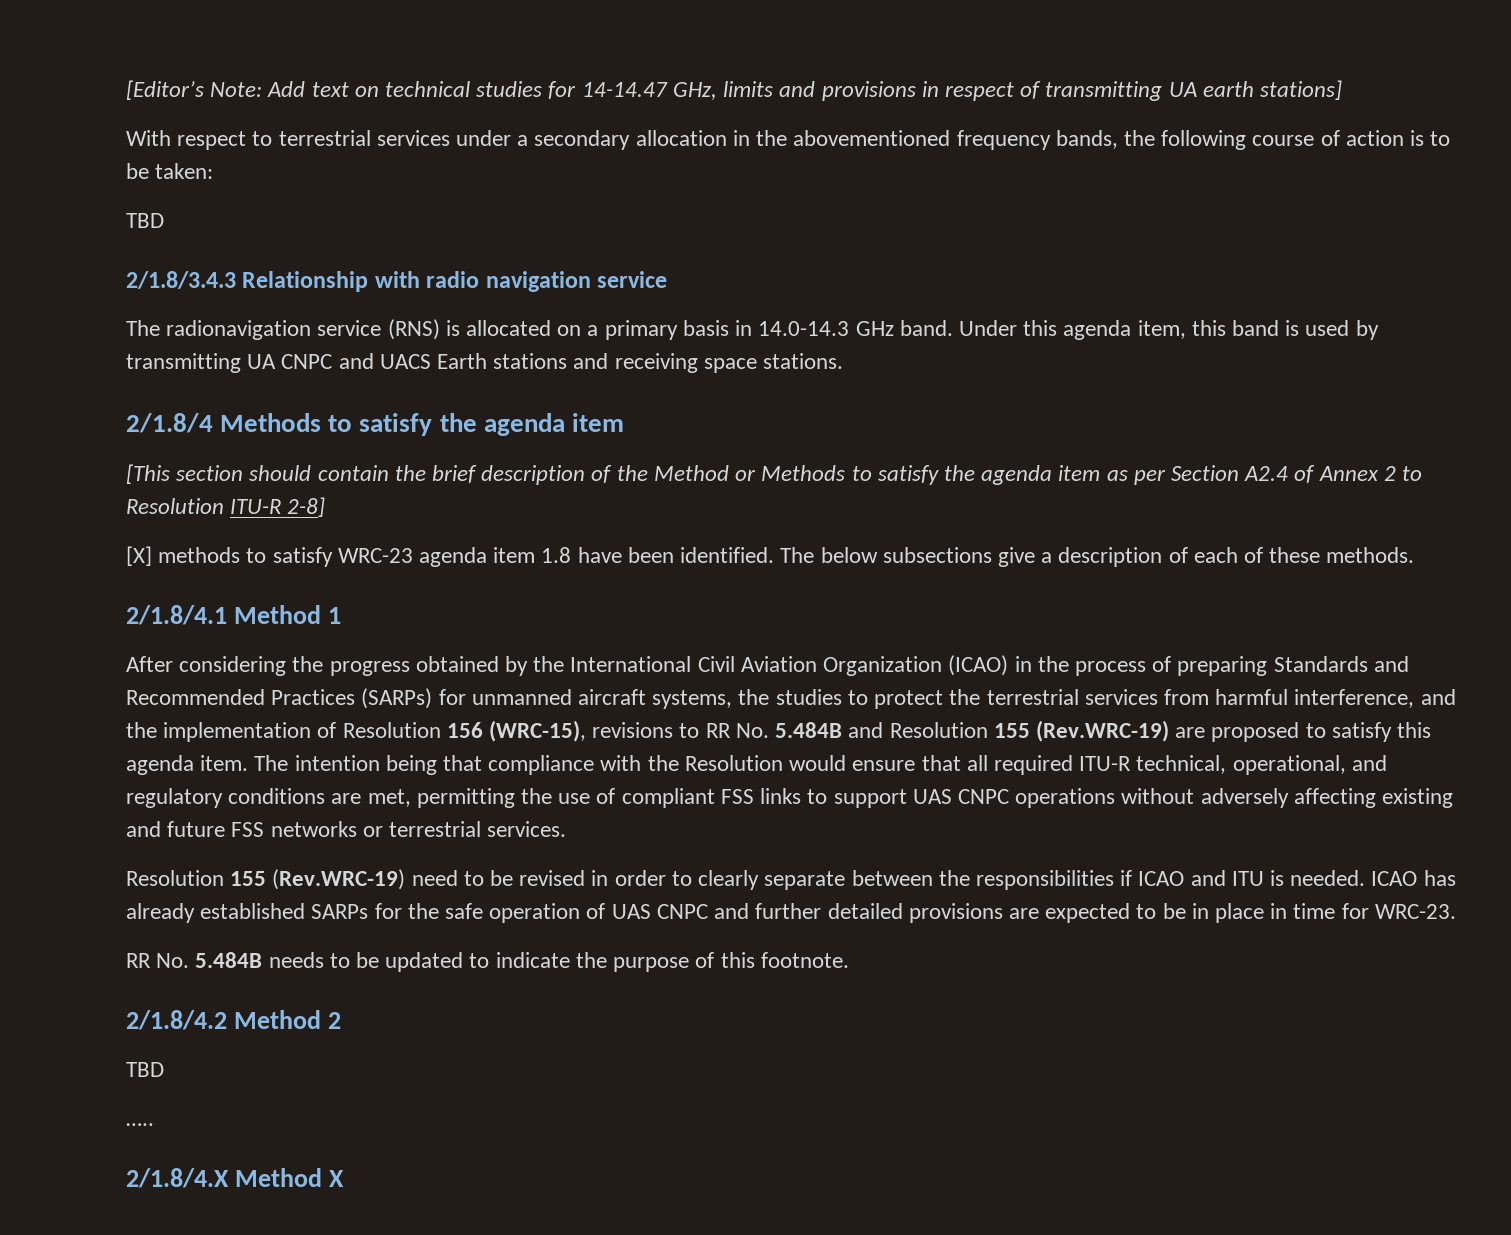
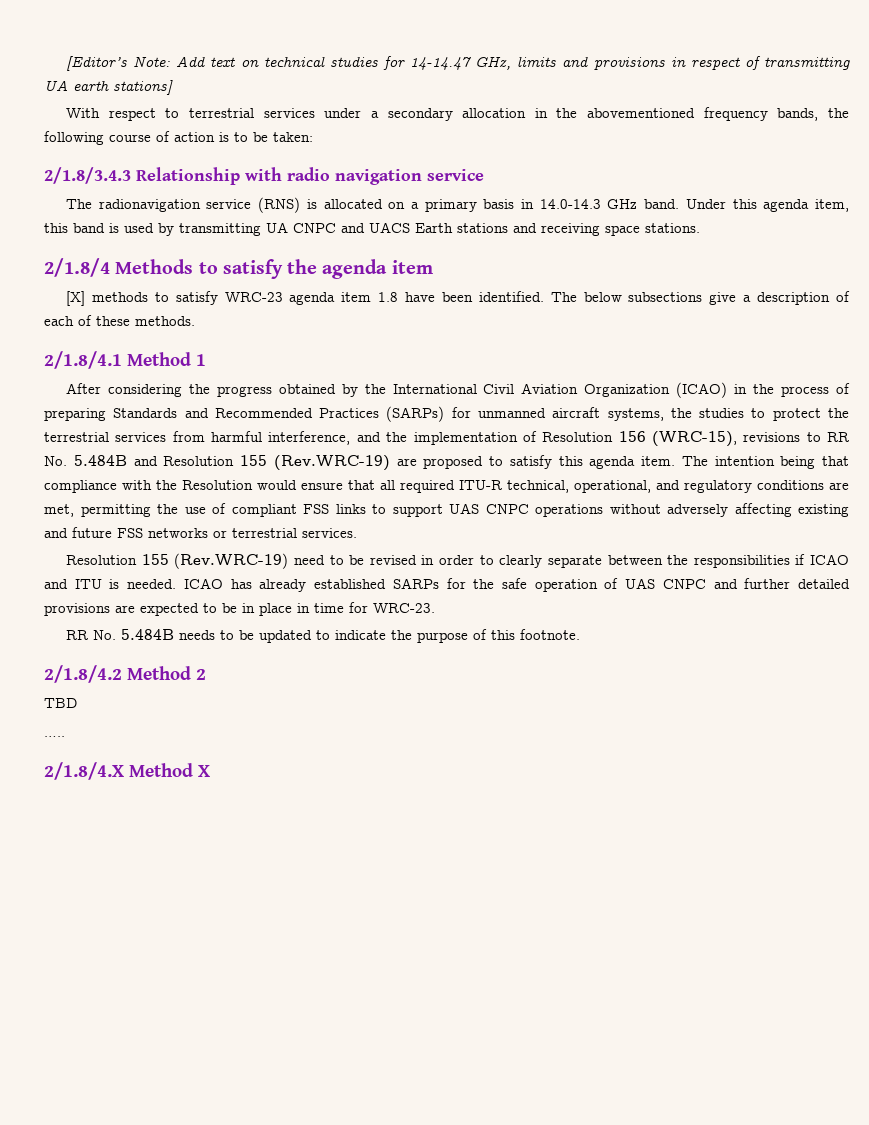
  With respect to terrestrial services under a secondary allocation in the abovementioned frequency bands, the following course of action is to be taken:
- TBD
- [This section should contain the brief description of the Method or Methods to satisfy the agenda item as per Section A2.4 of Annex 2 to Resolution ITU-R 2-8]

